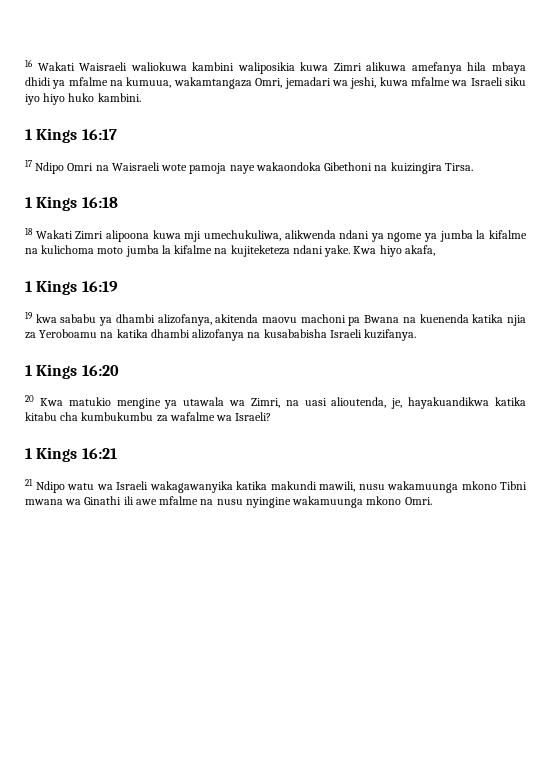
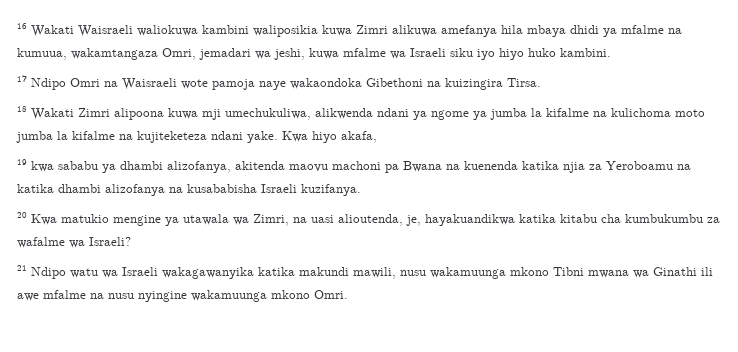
- 1 Kings 16:17
- 1 Kings 16:18
- 1 Kings 16:19
- 1 Kings 16:20
- 1 Kings 16:21

